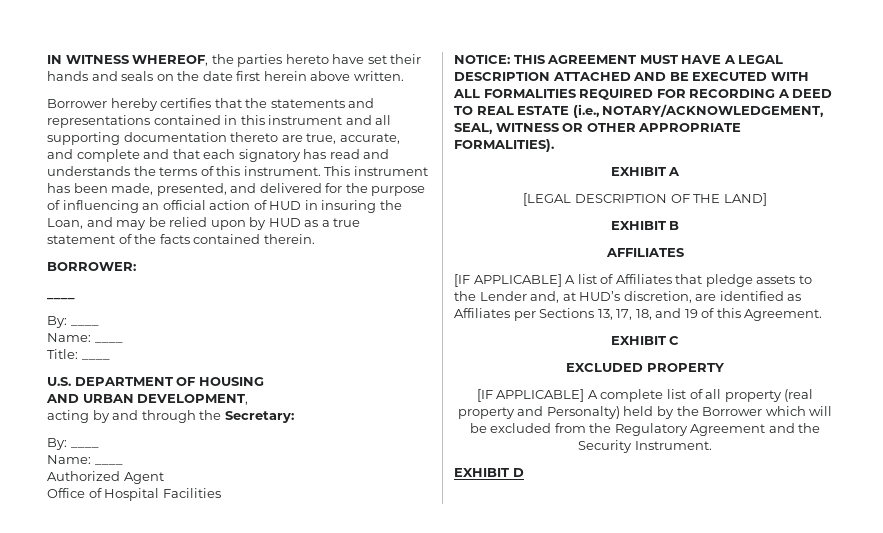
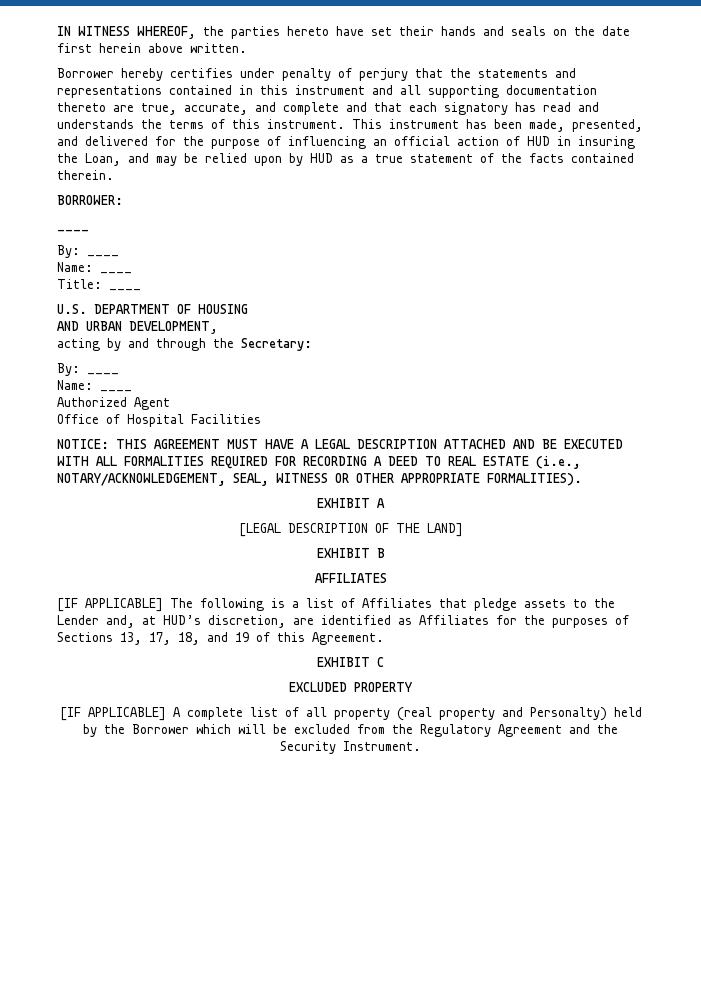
- Borrower hereby certifies that the statements and representations contained in this instrument and all supporting documentation thereto are true, accurate, and complete and that each signatory has read and understands the terms of this instrument.
+ Borrower hereby certifies under penalty of perjury that the statements and representations contained in this instrument and all supporting documentation thereto are true, accurate, and complete and that each signatory has read and understands the terms of this instrument.
- [IF APPLICABLE] A list of Affiliates that pledge assets to the Lender and, at HUD’s discretion, are identified as Affiliates per Sections 13, 17, 18, and 19 of this Agreement.
+ [IF APPLICABLE] The following is a list of Affiliates that pledge assets to the Lender and, at HUD’s discretion, are identified as Affiliates for the purposes of Sections 13, 17, 18, and 19 of this Agreement.
- EXHIBIT D

